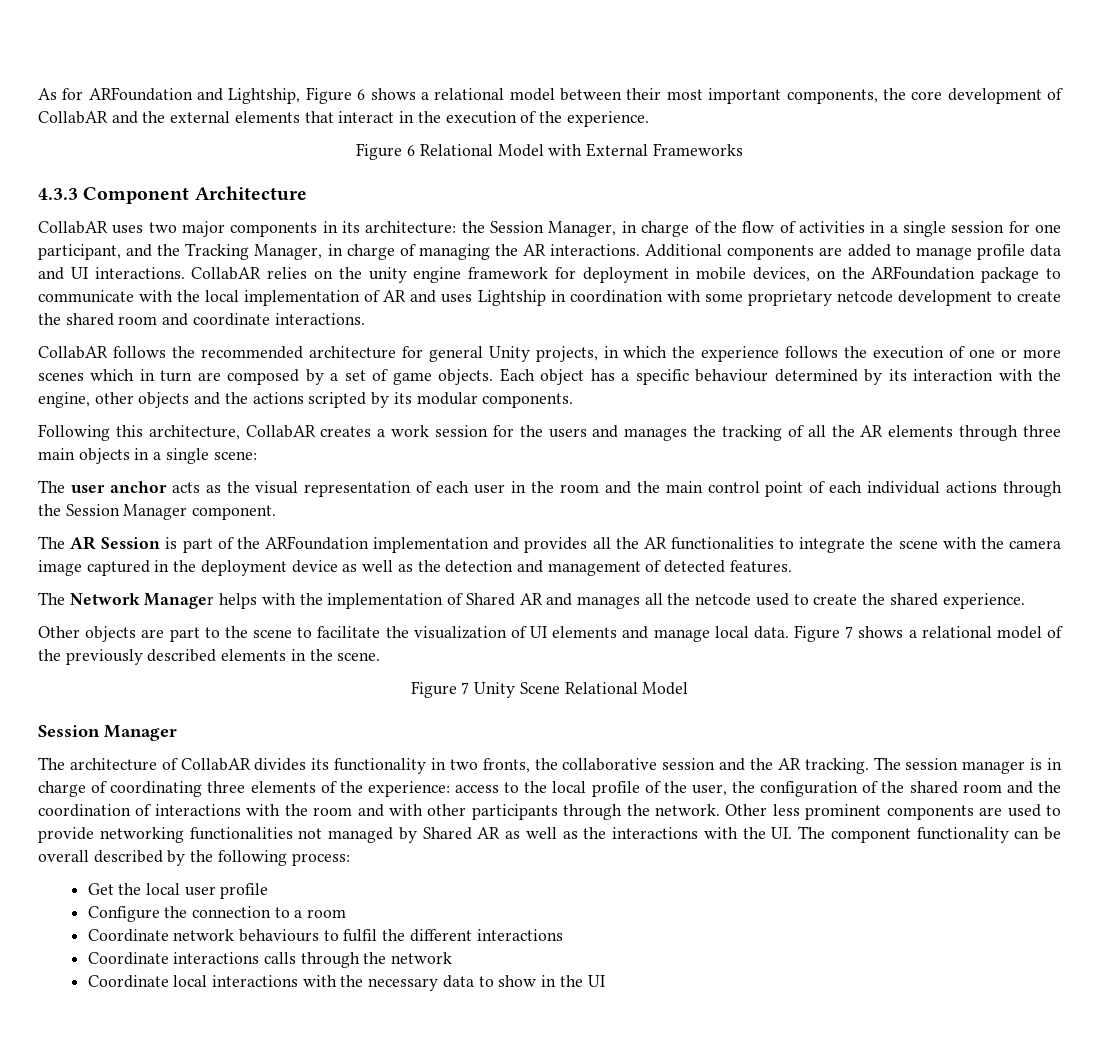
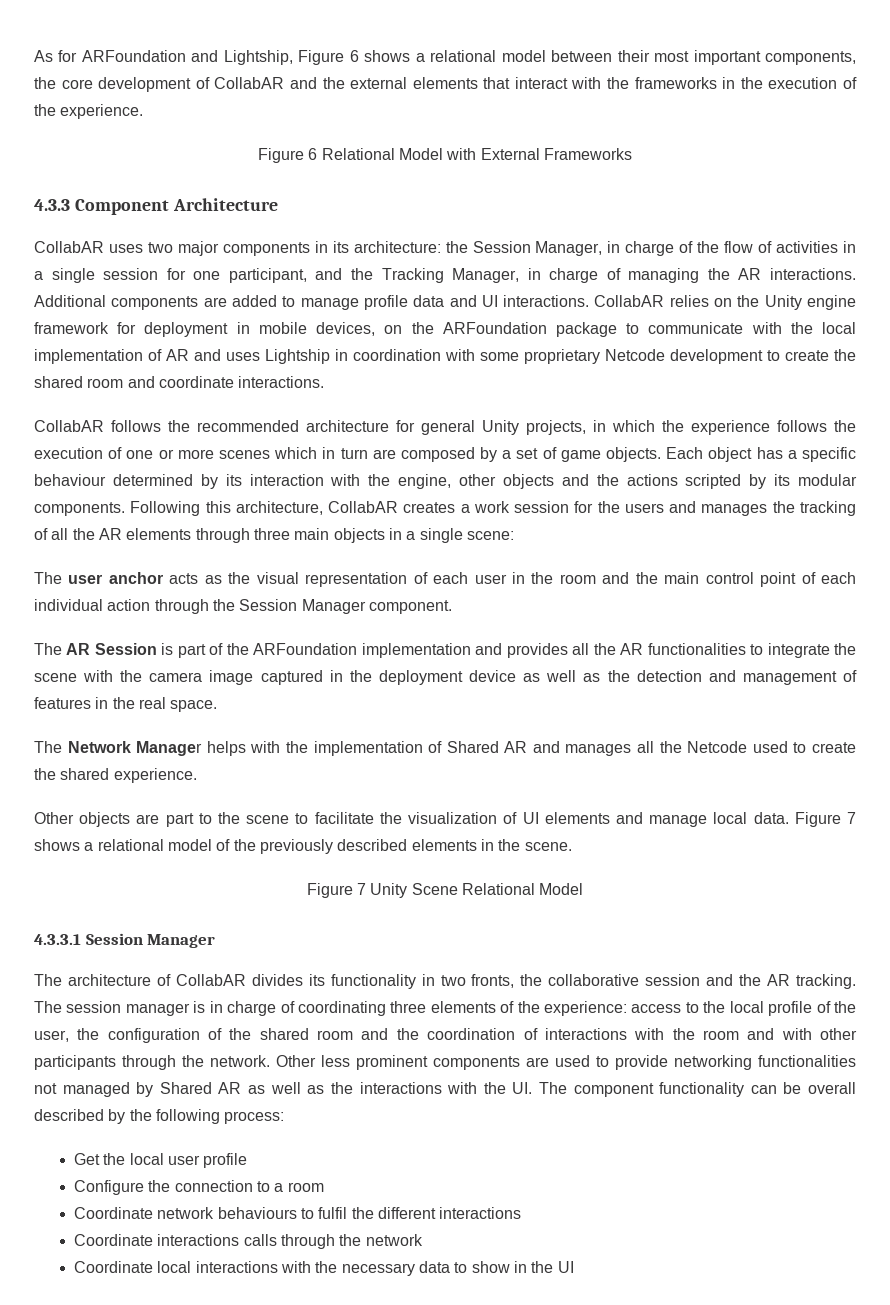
- As for ARFoundation and Lightship, Figure 6 shows a relational model between their most important components, the core development of CollabAR and the external elements that interact in the execution of the experience.
+ As for ARFoundation and Lightship, Figure 6 shows a relational model between their most important components, the core development of CollabAR and the external elements that interact with the frameworks in the execution of the experience.
- CollabAR relies on the unity engine framework for deployment in mobile devices, on the ARFoundation package to communicate with the local implementation of AR and uses Lightship in coordination with some proprietary netcode development to create the shared room and coordinate interactions.
+ CollabAR relies on the Unity engine framework for deployment in mobile devices, on the ARFoundation package to communicate with the local implementation of AR and uses Lightship in coordination with some proprietary Netcode development to create the shared room and coordinate interactions.
- Each object has a specific behaviour determined by its interaction with the engine, other objects and the actions scripted by its modular components.
- Following this architecture, CollabAR creates a work session for the users and manages the tracking of all the AR elements through three main objects in a single scene:
+ Each object has a specific behaviour determined by its interaction with the engine, other objects and the actions scripted by its modular components. Following this architecture, CollabAR creates a work session for the users and manages the tracking of all the AR elements through three main objects in a single scene:
- The user anchor acts as the visual representation of each user in the room and the main control point of each individual actions through the Session Manager component.
+ The user anchor acts as the visual representation of each user in the room and the main control point of each individual action through the Session Manager component.
- The AR Session is part of the ARFoundation implementation and provides all the AR functionalities to integrate the scene with the camera image captured in the deployment device as well as the detection and management of detected features.
+ The AR Session is part of the ARFoundation implementation and provides all the AR functionalities to integrate the scene with the camera image captured in the deployment device as well as the detection and management of features in the real space.
- The Network Manager helps with the implementation of Shared AR and manages all the netcode used to create the shared experience.
+ The Network Manager helps with the implementation of Shared AR and manages all the Netcode used to create the shared experience.
  Figure 7 Unity Scene Relational Model
- Session Manager
+ 4.3.3.1 Session Manager

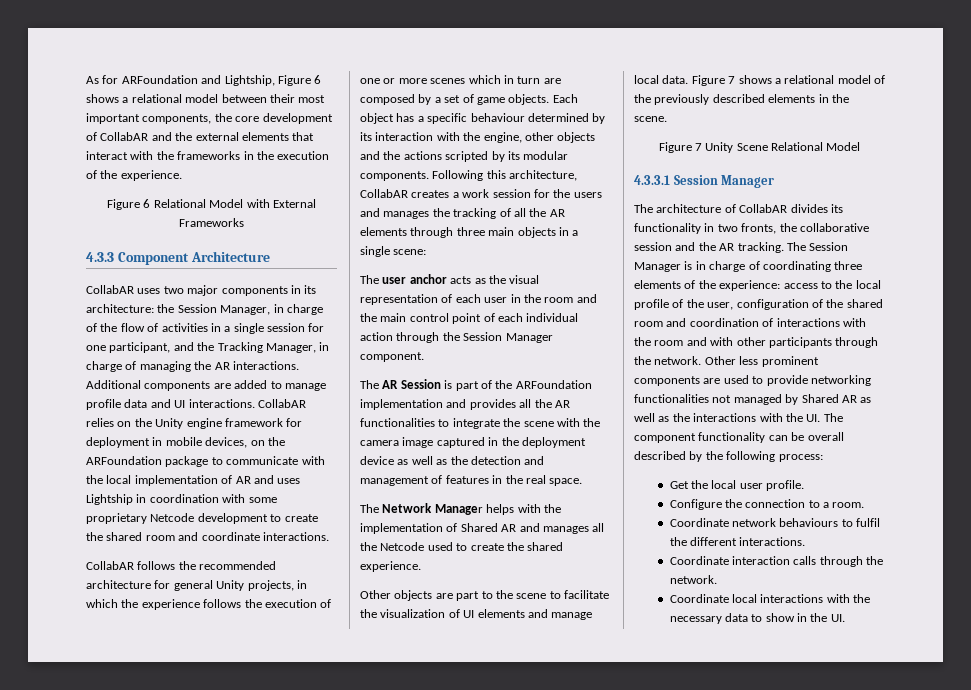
- The session manager is in charge of coordinating three elements of the experience: access to the local profile of the user, the configuration of the shared room and the coordination of interactions with the room and with other participants through the network.
+ The Session Manager is in charge of coordinating three elements of the experience: access to the local profile of the user, configuration of the shared room and coordination of interactions with the room and with other participants through the network.
- Get the local user profile
+ Get the local user profile.
- Configure the connection to a room
+ Configure the connection to a room.
- Coordinate network behaviours to fulfil the different interactions
- Coordinate interactions calls through the network
+ Coordinate network behaviours to fulfil the different interactions.
+ Coordinate interaction calls through the network.
- Coordinate local interactions with the necessary data to show in the UI
+ Coordinate local interactions with the necessary data to show in the UI.

